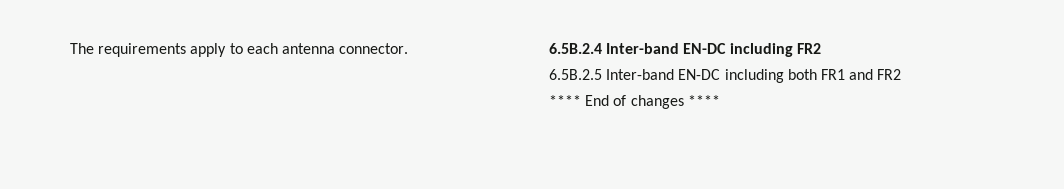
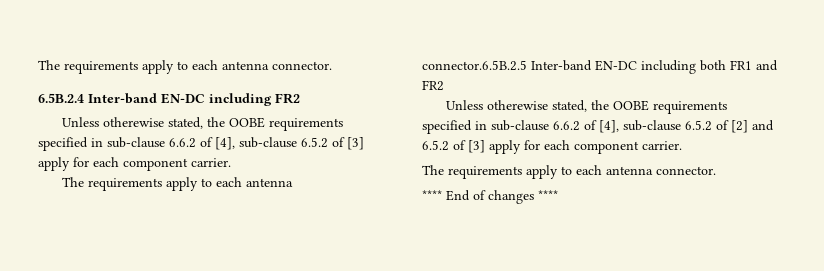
- 6.5B.2.5 Inter-band EN-DC including both FR1 and FR2
+ Unless otherewise stated, the OOBE requirements specified in sub-clause 6.6.2 of [4], sub-clause 6.5.2 of [3] apply for each component carrier.
+ The requirements apply to each antenna connector.6.5B.2.5 Inter-band EN-DC including both FR1 and FR2
+ Unless otherewise stated, the OOBE requirements specified in sub-clause 6.6.2 of [4], sub-clause 6.5.2 of [2] and 6.5.2 of [3] apply for each component carrier.
+ The requirements apply to each antenna connector.

